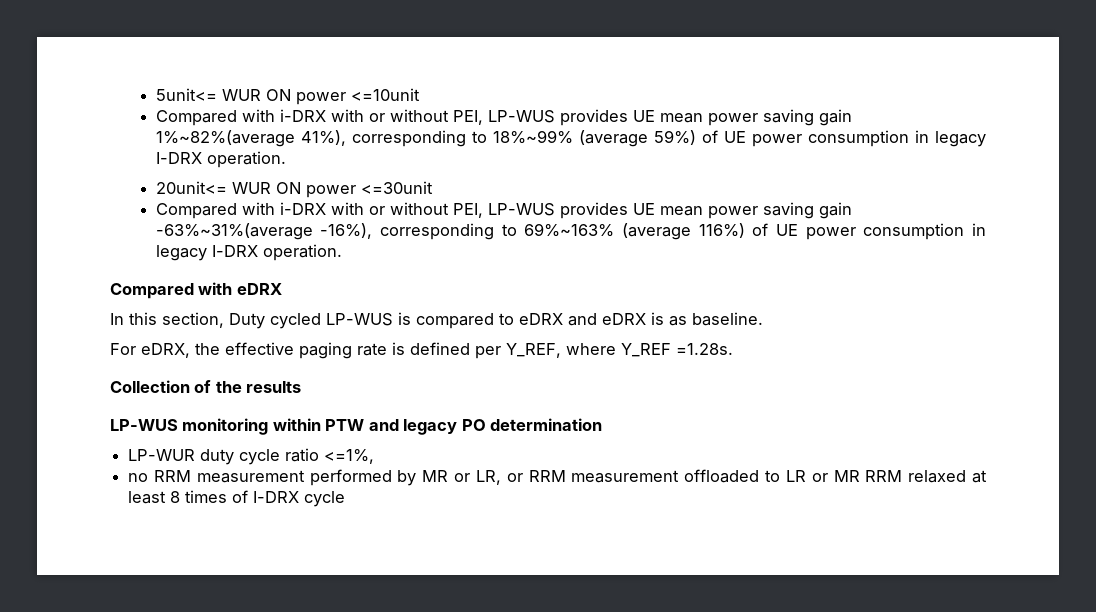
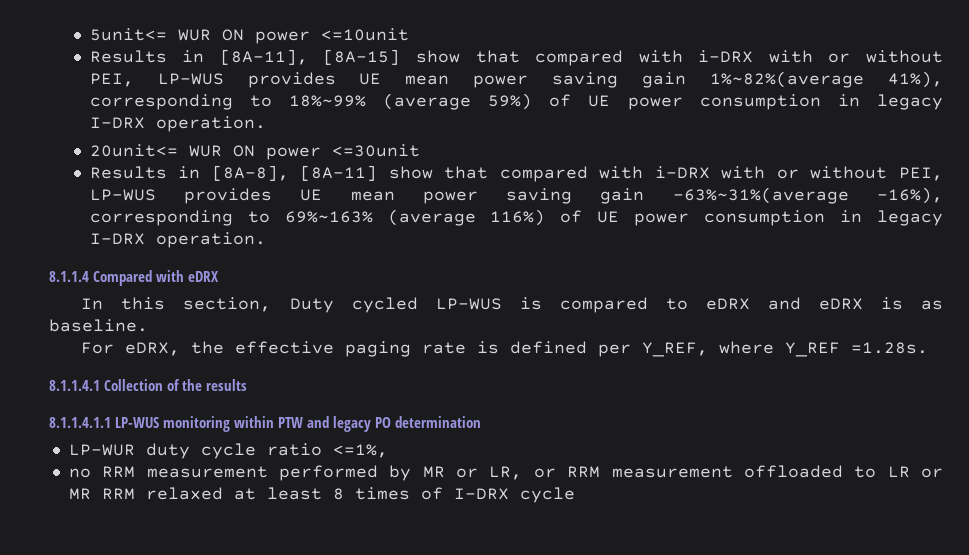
- Compared with i-DRX with or without PEI, LP-WUS provides UE mean power saving gain 1%~82%(average 41%), corresponding to 18%~99% (average 59%) of UE power consumption in legacy I-DRX operation.
+ Results in [8A-11], [8A-15] show that compared with i-DRX with or without PEI, LP-WUS provides UE mean power saving gain 1%~82%(average 41%), corresponding to 18%~99% (average 59%) of UE power consumption in legacy I-DRX operation.
- Compared with i-DRX with or without PEI, LP-WUS provides UE mean power saving gain -63%~31%(average -16%), corresponding to 69%~163% (average 116%) of UE power consumption in legacy I-DRX operation.
+ Results in [8A-8], [8A-11] show that compared with i-DRX with or without PEI, LP-WUS provides UE mean power saving gain -63%~31%(average -16%), corresponding to 69%~163% (average 116%) of UE power consumption in legacy I-DRX operation.
- Compared with eDRX
+ 8.1.1.4 Compared with eDRX
- Collection of the results
+ 8.1.1.4.1 Collection of the results
- LP-WUS monitoring within PTW and legacy PO determination
+ 8.1.1.4.1.1 LP-WUS monitoring within PTW and legacy PO determination

